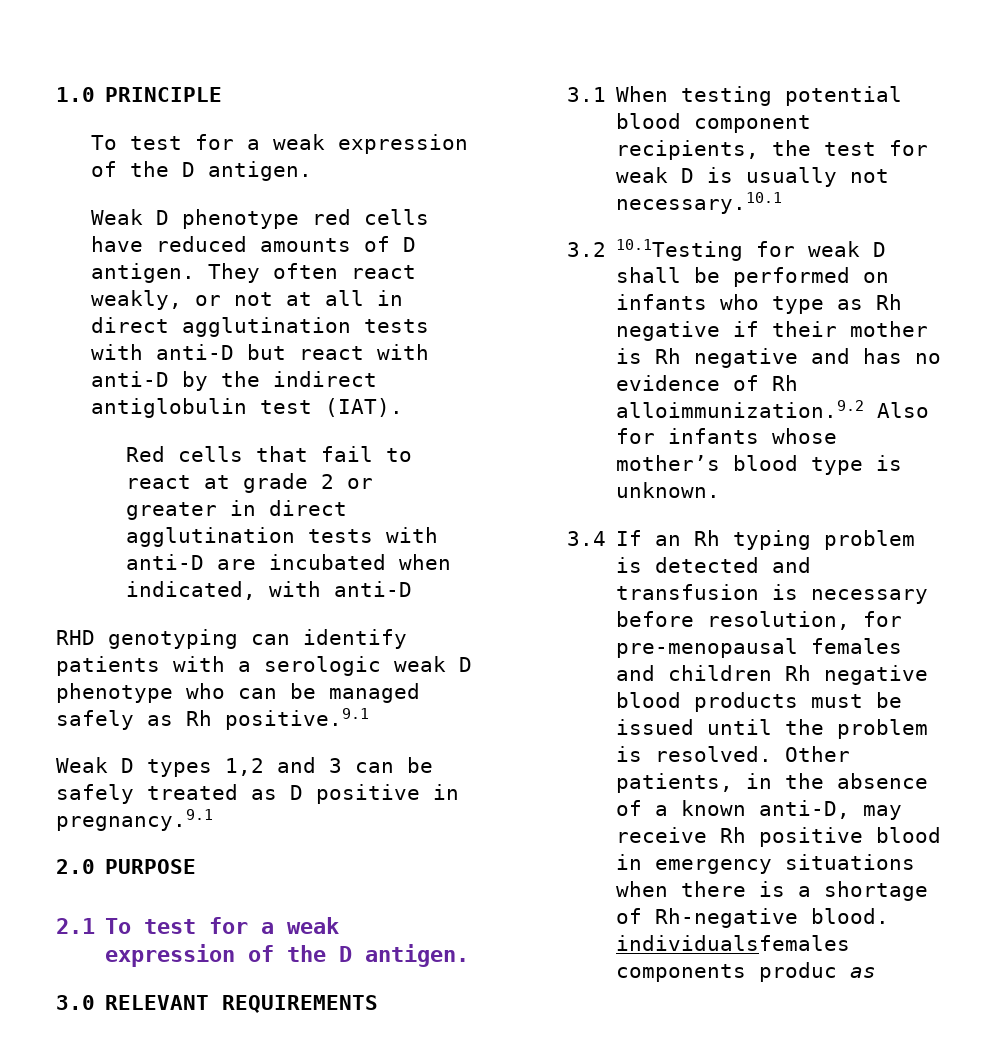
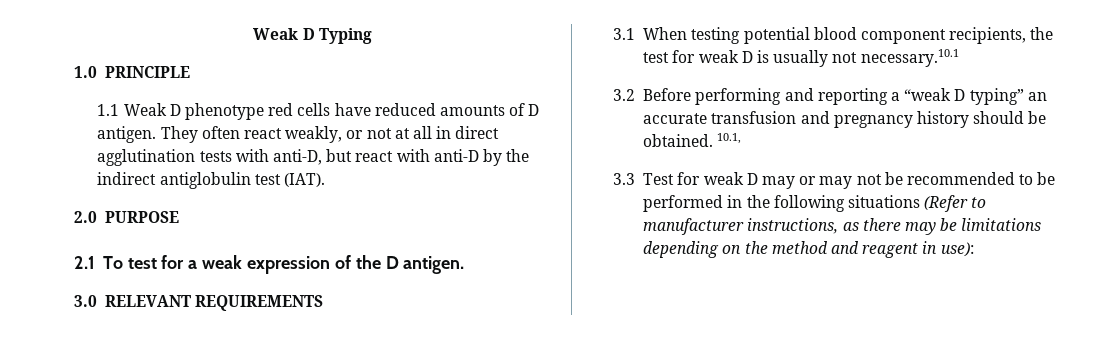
+ Weak D Typing
  1.0 PRINCIPLE
- To test for a weak expression of the D antigen.
- Weak D phenotype red cells have reduced amounts of D antigen.
+ 1.1 Weak D phenotype red cells have reduced amounts of D antigen.
- They often react weakly, or not at all in direct agglutination tests with anti-D but react with anti-D by the indirect antiglobulin test (IAT).
+ They often react weakly, or not at all in direct agglutination tests with anti-D, but react with anti-D by the indirect antiglobulin test (IAT).
- Red cells that fail to react at grade 2 or greater in direct agglutination tests with anti-D are incubated when indicated, with anti-D
- RHD genotyping can identify patients with a serologic weak D phenotype who can be managed safely as Rh positive.9.1
- Weak D types 1,2 and 3 can be safely treated as D positive in pregnancy.9.1
- 3.2 10.1Testing for weak D shall be performed on infants who type as Rh negative if their mother is Rh negative and has no evidence of Rh alloimmunization.9.2 Also for infants whose mother’s blood type is unknown.
- 3.4 If an Rh typing problem is detected and transfusion is necessary before resolution, for pre-menopausal females and children Rh negative blood products must be issued until the problem is resolved. Other patients, in the absence of a known anti-D, may receive Rh positive blood in emergency situations when there is a shortage of Rh-negative blood. individualsfemales components produc as
+ 3.2 Before performing and reporting a “weak D typing” an accurate transfusion and pregnancy history should be obtained. 10.1,
+ 3.3 Test for weak D may or may not be recommended to be performed in the following situations (Refer to manufacturer instructions, as there may be limitations depending on the method and reagent in use):

